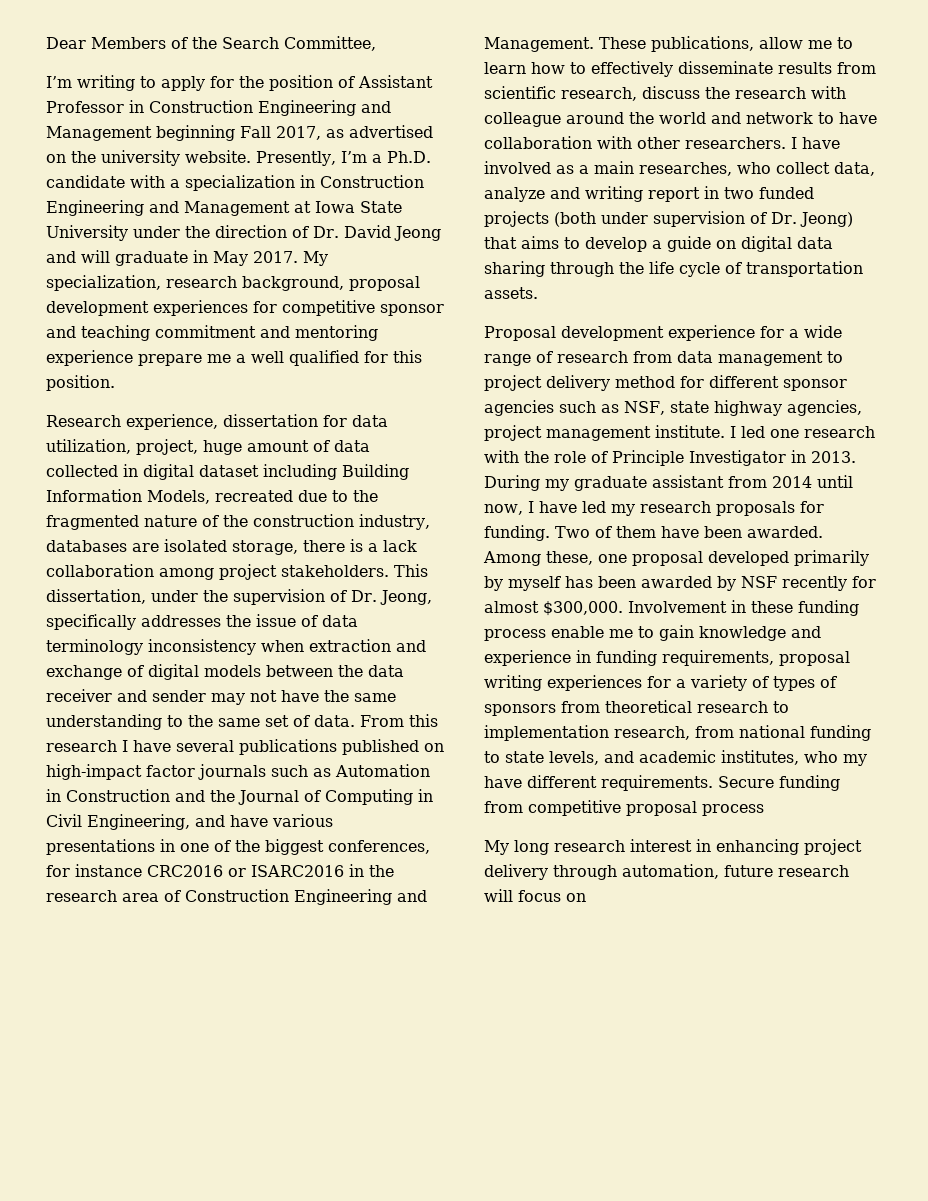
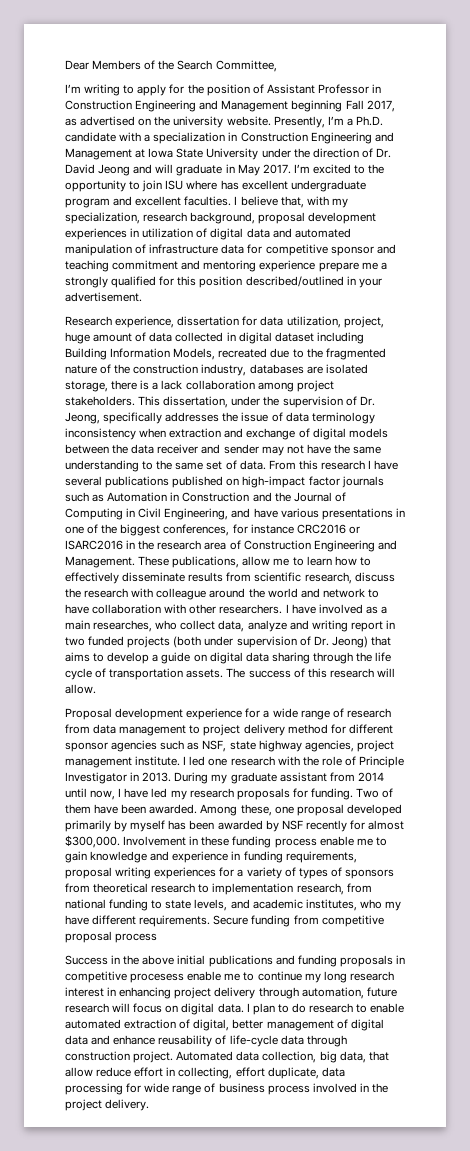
- My specialization, research background, proposal development experiences for competitive sponsor and teaching commitment and mentoring experience prepare me a well qualified for this position.
+ I’m excited to the opportunity to join ISU where has excellent undergraduate program and excellent faculties. I believe that, with my specialization, research background, proposal development experiences in utilization of digital data and automated manipulation of infrastructure data for competitive sponsor and teaching commitment and mentoring experience prepare me a strongly qualified for this position described/outlined in your advertisement.
+ The success of this research will allow.
- My long research interest in enhancing project delivery through automation, future research will focus on
+ Success in the above initial publications and funding proposals in competitive procesess enable me to continue my long research interest in enhancing project delivery through automation, future research will focus on digital data. I plan to do research to enable automated extraction of digital, better management of digital data and enhance reusability of life-cycle data through construction project. Automated data collection, big data, that allow reduce effort in collecting, effort duplicate, data processing for wide range of business process involved in the project delivery.

